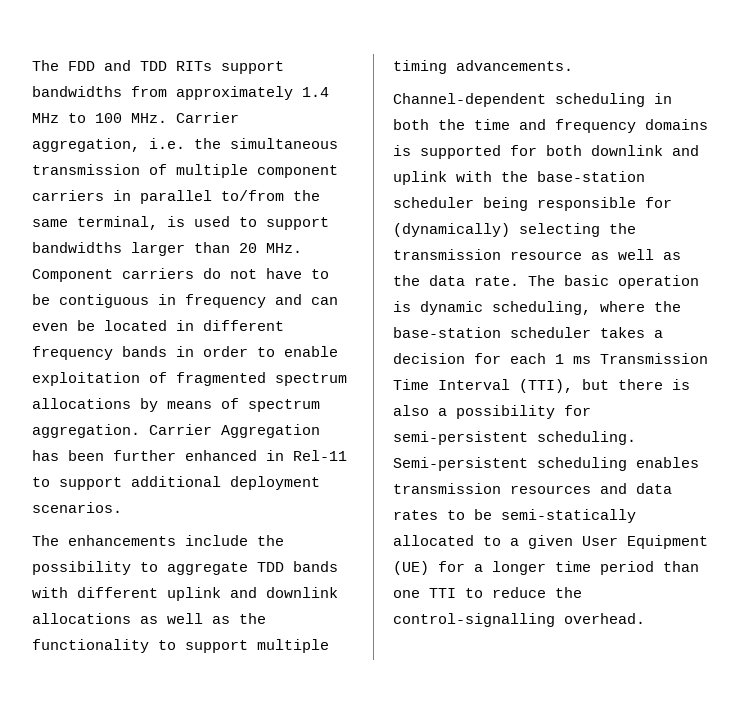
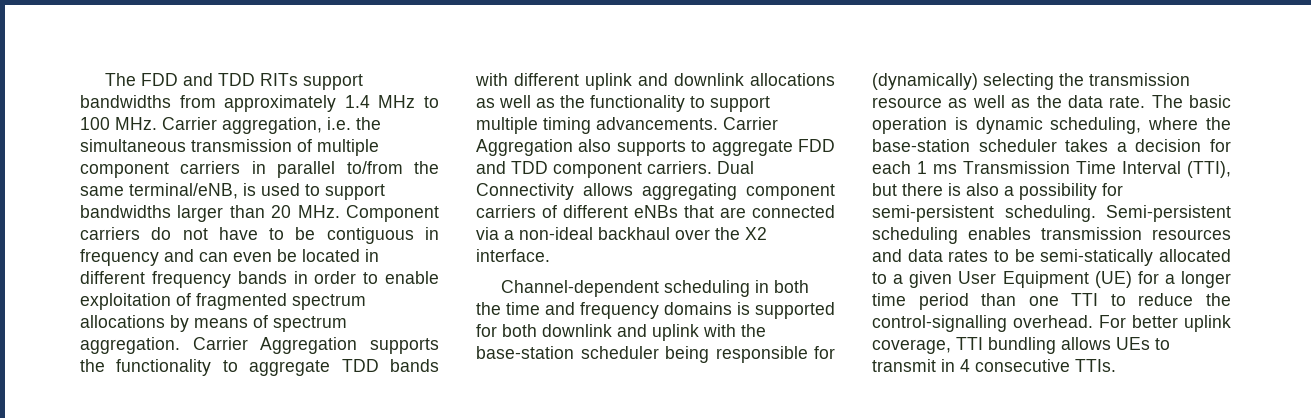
- The FDD and TDD RITs support bandwidths from approximately 1.4 MHz to 100 MHz. Carrier aggregation, i.e. the simultaneous transmission of multiple component carriers in parallel to/from the same terminal, is used to support bandwidths larger than 20 MHz. Component carriers do not have to be contiguous in frequency and can even be located in different frequency bands in order to enable exploitation of fragmented spectrum allocations by means of spectrum aggregation.
+ The FDD and TDD RITs support bandwidths from approximately 1.4 MHz to 100 MHz. Carrier aggregation, i.e. the simultaneous transmission of multiple component carriers in parallel to/from the same terminal/eNB, is used to support bandwidths larger than 20 MHz. Component carriers do not have to be contiguous in frequency and can even be located in different frequency bands in order to enable exploitation of fragmented spectrum allocations by means of spectrum aggregation.
- Carrier Aggregation has been further enhanced in Rel-11 to support additional deployment scenarios.
- The enhancements include the possibility to aggregate TDD bands with different uplink and downlink allocations as well as the functionality to support multiple timing advancements.
+ Carrier Aggregation supports the functionality to aggregate TDD bands with different uplink and downlink allocations as well as the functionality to support multiple timing advancements. Carrier Aggregation also supports to aggregate FDD and TDD component carriers. Dual Connectivity allows aggregating component carriers of different eNBs that are connected via a non-ideal backhaul over the X2 interface.
+ For better uplink coverage, TTI bundling allows UEs to transmit in 4 consecutive TTIs.

